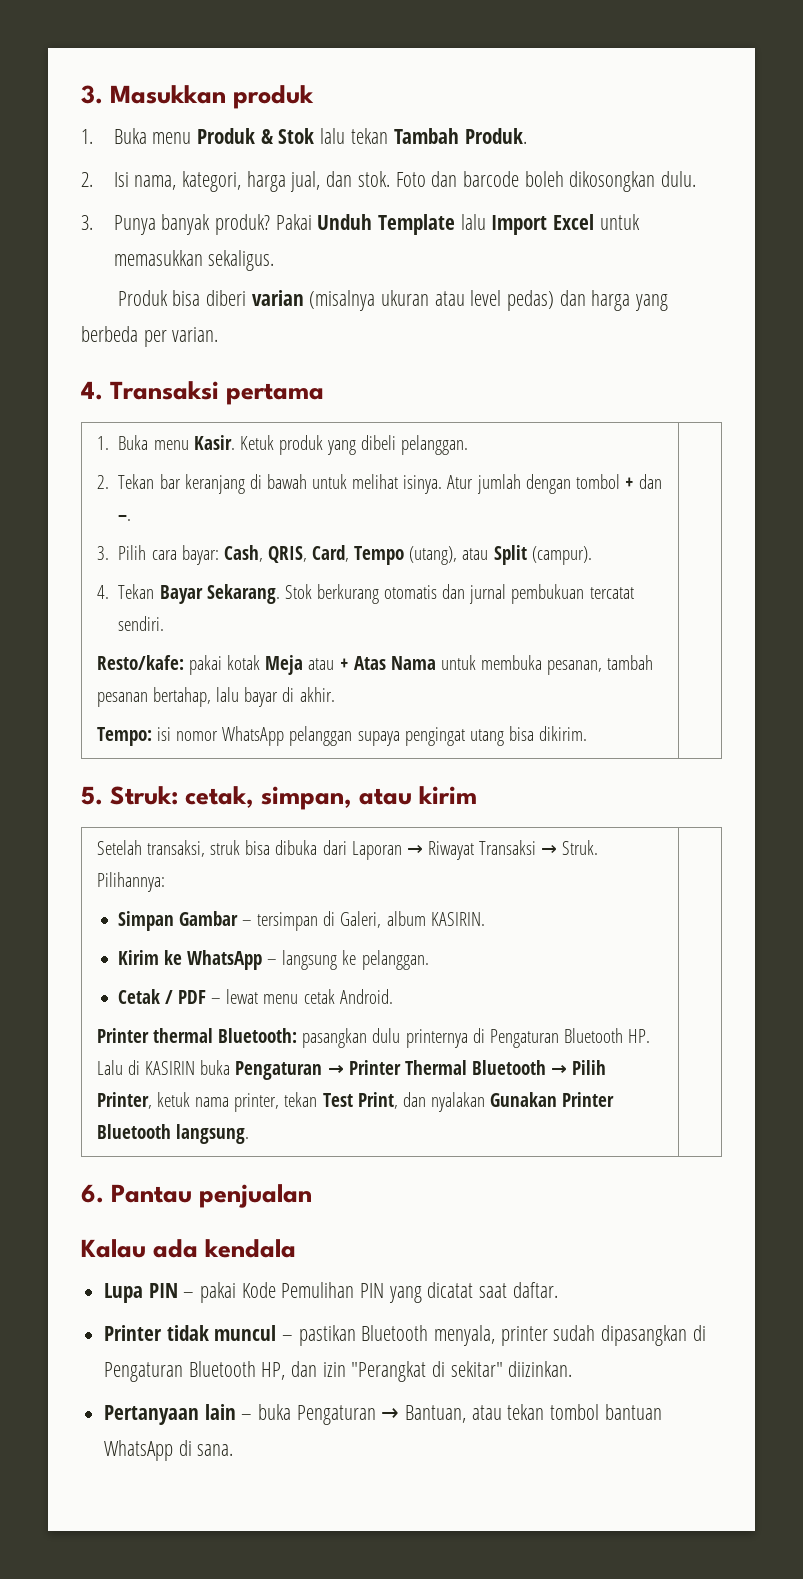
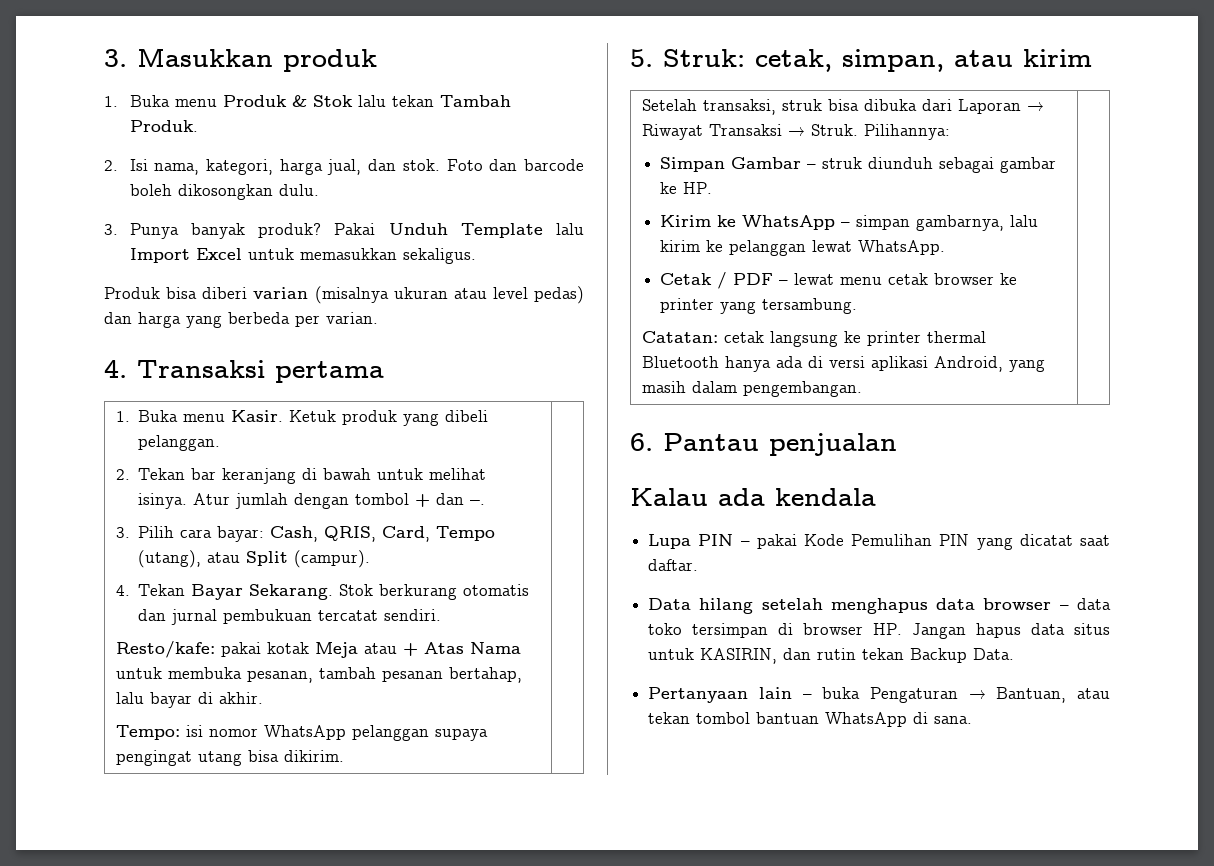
- Simpan Gambar – tersimpan di Galeri, album KASIRIN.
- Kirim ke WhatsApp – langsung ke pelanggan.
+ Simpan Gambar – struk diunduh sebagai gambar ke HP.
+ Kirim ke WhatsApp – simpan gambarnya, lalu kirim ke pelanggan lewat WhatsApp.
- Cetak / PDF – lewat menu cetak Android.
- Printer thermal Bluetooth: pasangkan dulu printernya di Pengaturan Bluetooth HP. Lalu di KASIRIN buka Pengaturan → Printer Thermal Bluetooth → Pilih Printer, ketuk nama printer, tekan Test Print, dan nyalakan Gunakan Printer Bluetooth langsung.
+ Cetak / PDF – lewat menu cetak browser ke printer yang tersambung.
+ Catatan: cetak langsung ke printer thermal Bluetooth hanya ada di versi aplikasi Android, yang masih dalam pengembangan.
- Printer tidak muncul – pastikan Bluetooth menyala, printer sudah dipasangkan di Pengaturan Bluetooth HP, dan izin "Perangkat di sekitar" diizinkan.
+ Data hilang setelah menghapus data browser – data toko tersimpan di browser HP. Jangan hapus data situs untuk KASIRIN, dan rutin tekan Backup Data.

